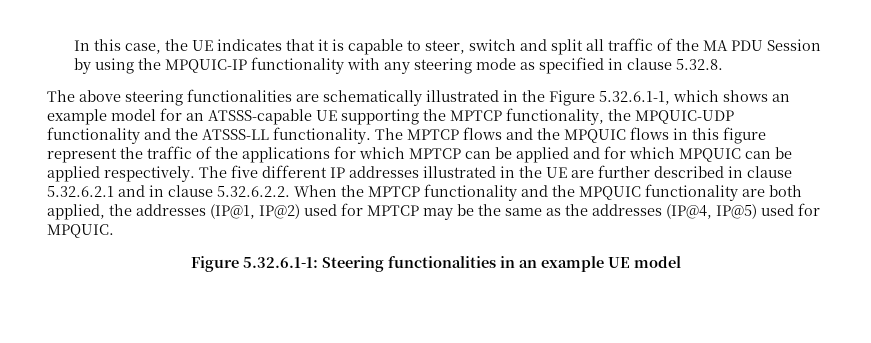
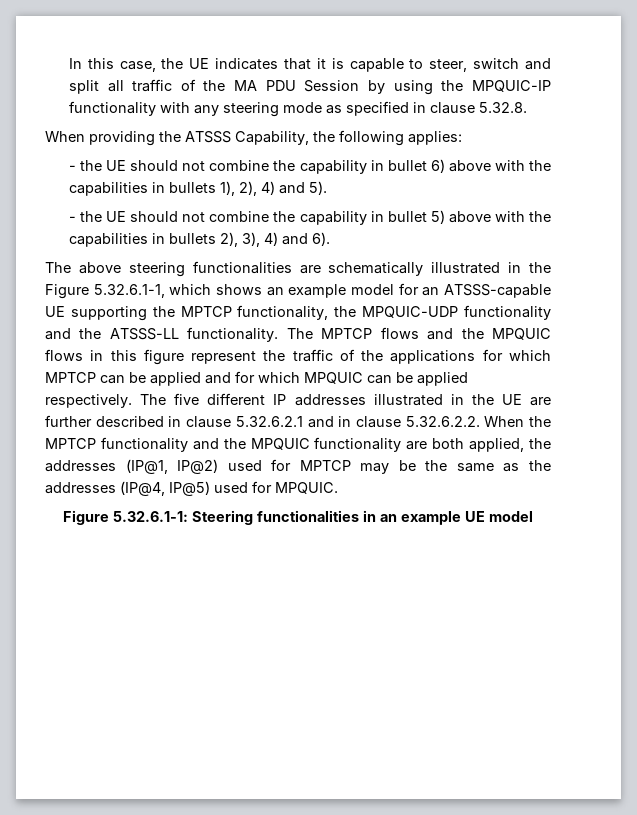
+ When providing the ATSSS Capability, the following applies:
+ - the UE should not combine the capability in bullet 6) above with the capabilities in bullets 1), 2), 4) and 5).
+ - the UE should not combine the capability in bullet 5) above with the capabilities in bullets 2), 3), 4) and 6).

